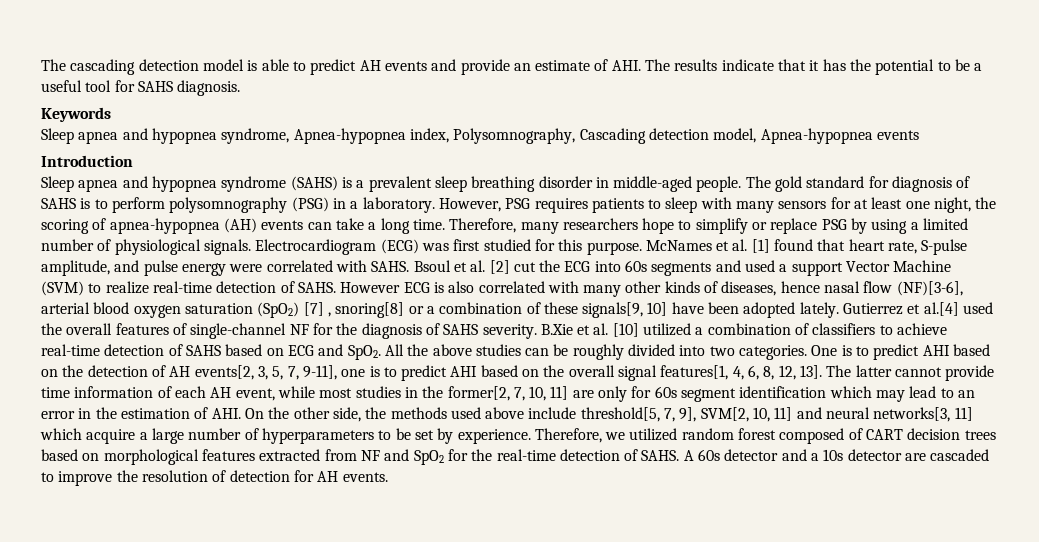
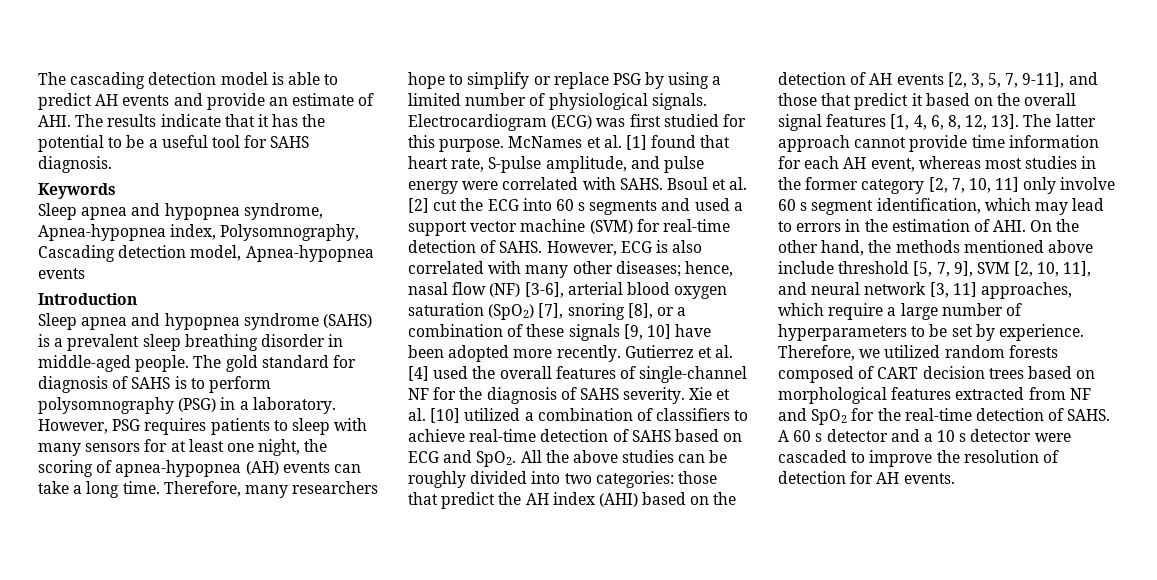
- Bsoul et al. [2] cut the ECG into 60s segments and used a support Vector Machine (SVM) to realize real-time detection of SAHS. However ECG is also correlated with many other kinds of diseases, hence nasal flow (NF)[3-6], arterial blood oxygen saturation (SpO2) [7] , snoring[8] or a combination of these signals[9, 10] have been adopted lately. Gutierrez et al.[4] used the overall features of single-channel NF for the diagnosis of SAHS severity.
+ Bsoul et al. [2] cut the ECG into 60 s segments and used a support vector machine (SVM) for real-time detection of SAHS. However, ECG is also correlated with many other diseases; hence, nasal flow (NF) [3-6], arterial blood oxygen saturation (SpO2) [7], snoring [8], or a combination of these signals [9, 10] have been adopted more recently. Gutierrez et al. [4] used the overall features of single-channel NF for the diagnosis of SAHS severity.
- B.Xie et al. [10] utilized a combination of classifiers to achieve real-time detection of SAHS based on ECG and SpO2.
+ Xie et al. [10] utilized a combination of classifiers to achieve real-time detection of SAHS based on ECG and SpO2.
- All the above studies can be roughly divided into two categories. One is to predict AHI based on the detection of AH events[2, 3, 5, 7, 9-11], one is to predict AHI based on the overall signal features[1, 4, 6, 8, 12, 13].
+ All the above studies can be roughly divided into two categories: those that predict the AH index (AHI) based on the detection of AH events [2, 3, 5, 7, 9-11], and those that predict it based on the overall signal features [1, 4, 6, 8, 12, 13].
- The latter cannot provide time information of each AH event, while most studies in the former[2, 7, 10, 11] are only for 60s segment identification which may lead to an error in the estimation of AHI. On the other side, the methods used above include threshold[5, 7, 9], SVM[2, 10, 11] and neural networks[3, 11] which acquire a large number of hyperparameters to be set by experience.
+ The latter approach cannot provide time information for each AH event, whereas most studies in the former category [2, 7, 10, 11] only involve 60 s segment identification, which may lead to errors in the estimation of AHI. On the other hand, the methods mentioned above include threshold [5, 7, 9], SVM [2, 10, 11], and neural network [3, 11] approaches, which require a large number of hyperparameters to be set by experience.
- Therefore, we utilized random forest composed of CART decision trees based on morphological features extracted from NF and SpO2 for the real-time detection of SAHS.
+ Therefore, we utilized random forests composed of CART decision trees based on morphological features extracted from NF and SpO2 for the real-time detection of SAHS.
- A 60s detector and a 10s detector are cascaded to improve the resolution of detection for AH events.
+ A 60 s detector and a 10 s detector were cascaded to improve the resolution of detection for AH events.

